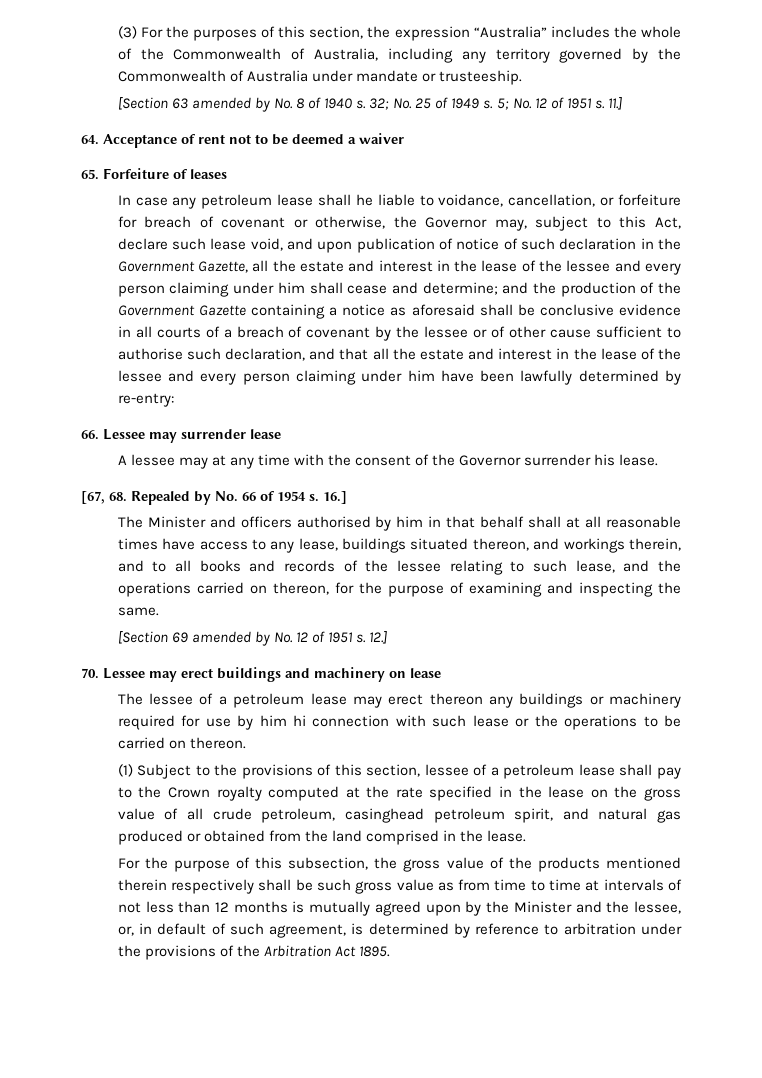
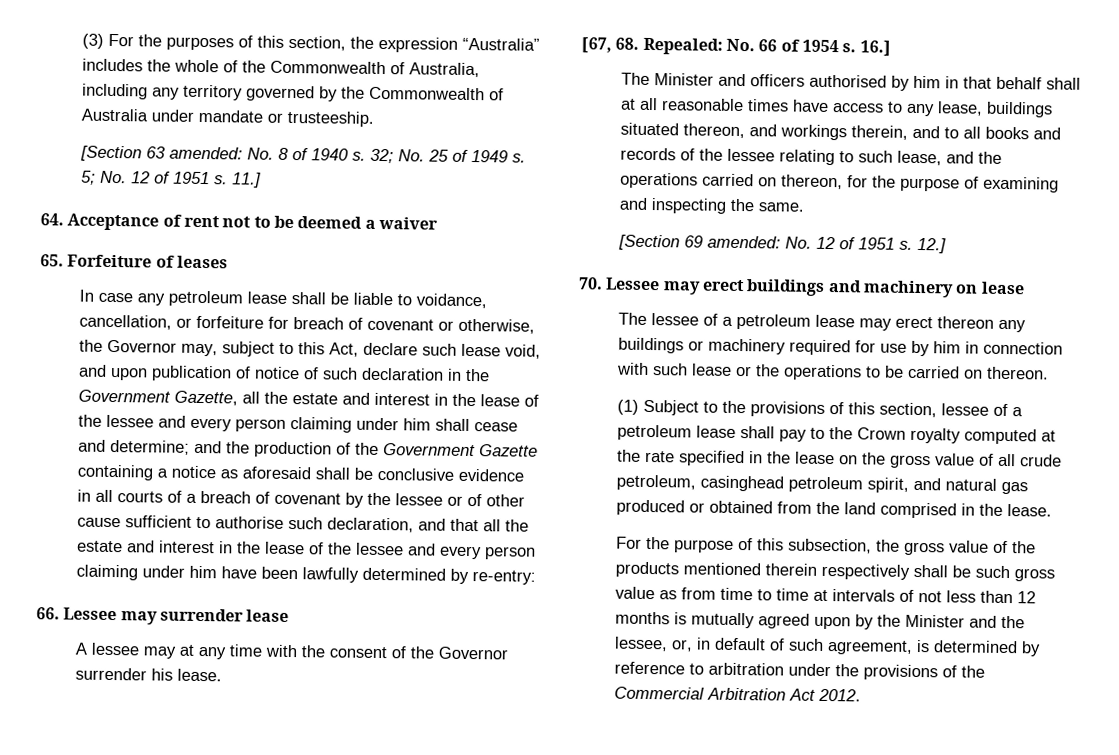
- [Section 63 amended by No. 8 of 1940 s.
+ [Section 63 amended: No. 8 of 1940 s.
- In case any petroleum lease shall he liable to voidance, cancellation, or forfeiture for breach of covenant or otherwise, the Governor may, subject to this Act, declare such lease void, and upon publication of notice of such declaration in the Government Gazette, all the estate and interest in the lease of the lessee and every person claiming under him shall cease and determine;
+ In case any petroleum lease shall be liable to voidance, cancellation, or forfeiture for breach of covenant or otherwise, the Governor may, subject to this Act, declare such lease void, and upon publication of notice of such declaration in the Government Gazette, all the estate and interest in the lease of the lessee and every person claiming under him shall cease and determine;
- [67, 68. Repealed by No. 66 of 1954 s.
+ [67, 68. Repealed: No. 66 of 1954 s.
- [Section 69 amended by No. 12 of 1951 s.
+ [Section 69 amended: No. 12 of 1951 s.
- The lessee of a petroleum lease may erect thereon any buildings or machinery required for use by him hi connection with such lease or the operations to be carried on thereon.
+ The lessee of a petroleum lease may erect thereon any buildings or machinery required for use by him in connection with such lease or the operations to be carried on thereon.
- For the purpose of this subsection, the gross value of the products mentioned therein respectively shall be such gross value as from time to time at intervals of not less than 12 months is mutually agreed upon by the Minister and the lessee, or, in default of such agreement, is determined by reference to arbitration under the provisions of the Arbitration Act 1895.
+ For the purpose of this subsection, the gross value of the products mentioned therein respectively shall be such gross value as from time to time at intervals of not less than 12 months is mutually agreed upon by the Minister and the lessee, or, in default of such agreement, is determined by reference to arbitration under the provisions of the Commercial Arbitration Act 2012.

